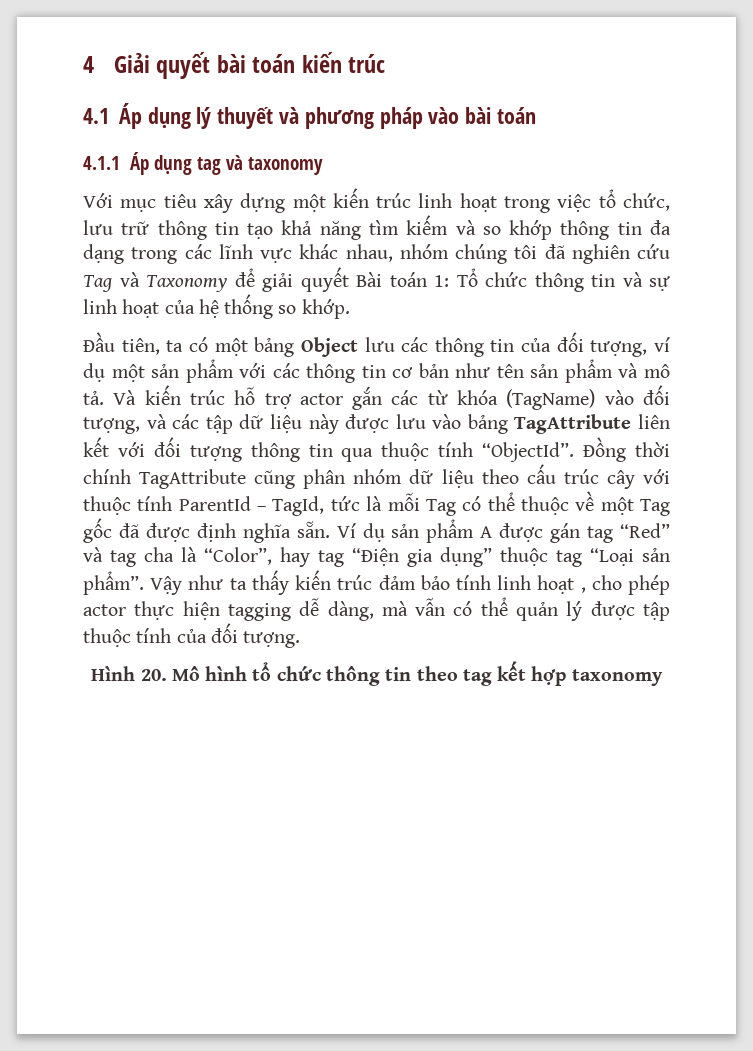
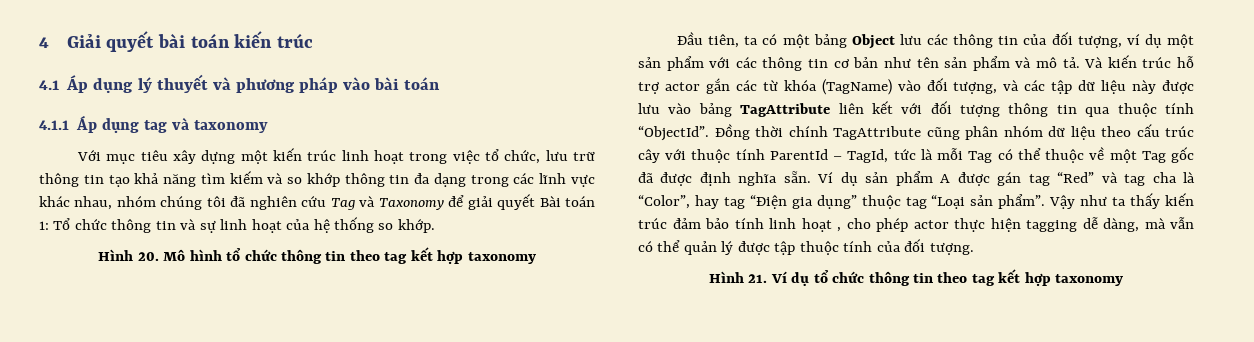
+ Hình 20. Mô hình tổ chức thông tin theo tag kết hợp taxonomy
- Hình 20. Mô hình tổ chức thông tin theo tag kết hợp taxonomy
+ Hình 21. Ví dụ tổ chức thông tin theo tag kết hợp taxonomy

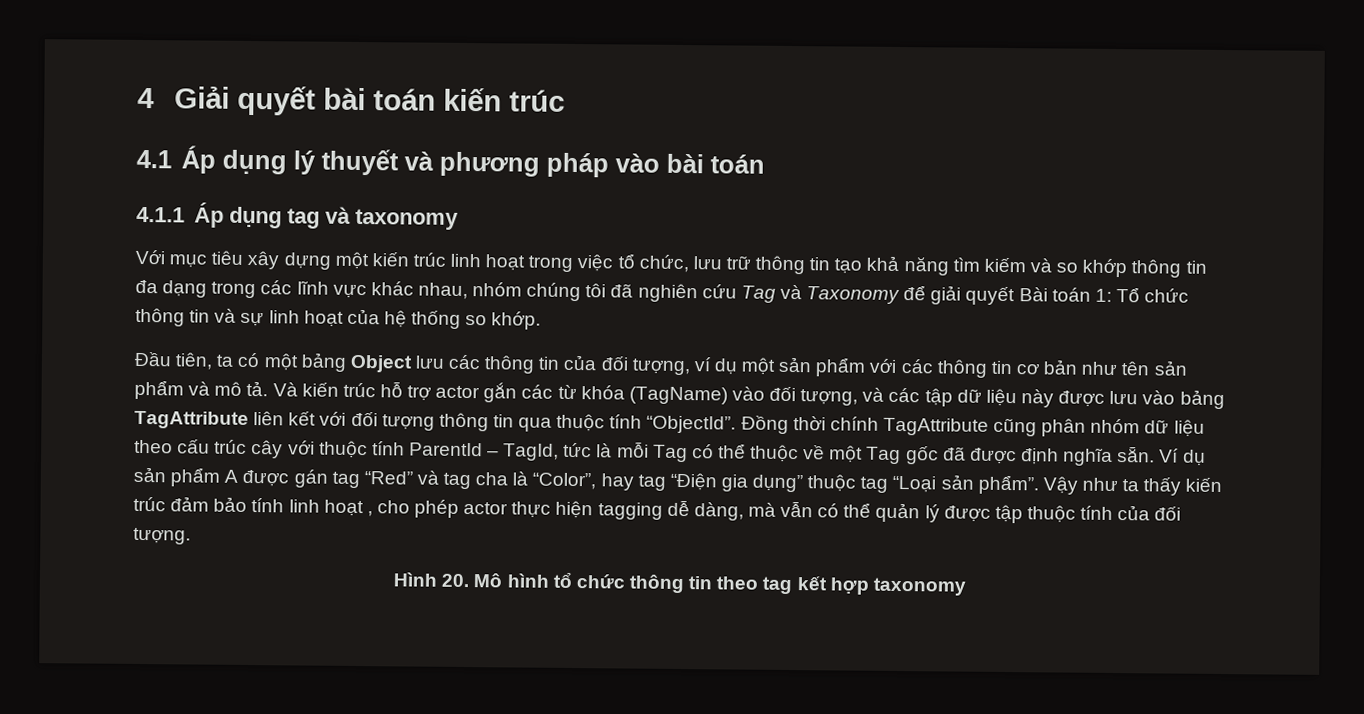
- Hình 20. Mô hình tổ chức thông tin theo tag kết hợp taxonomy
- Hình 21. Ví dụ tổ chức thông tin theo tag kết hợp taxonomy
+ Hình 20. Mô hình tổ chức thông tin theo tag kết hợp taxonomy

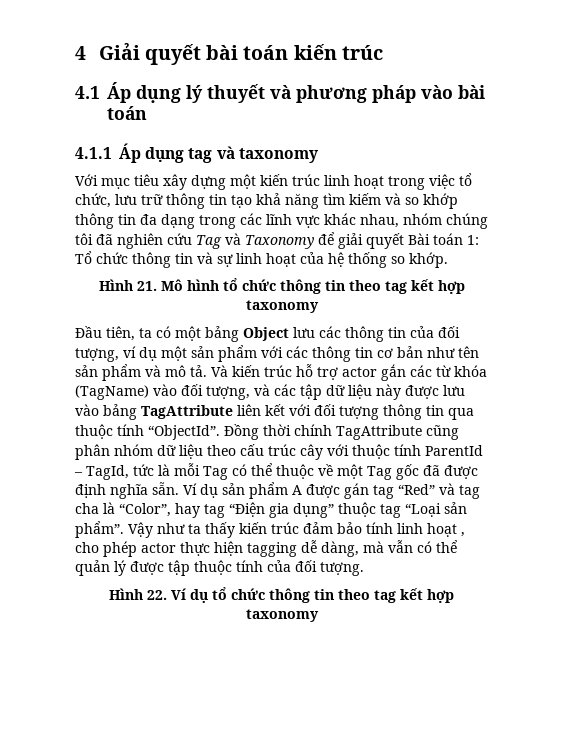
+ Hình 21. Mô hình tổ chức thông tin theo tag kết hợp taxonomy
- Hình 20. Mô hình tổ chức thông tin theo tag kết hợp taxonomy
+ Hình 22. Ví dụ tổ chức thông tin theo tag kết hợp taxonomy

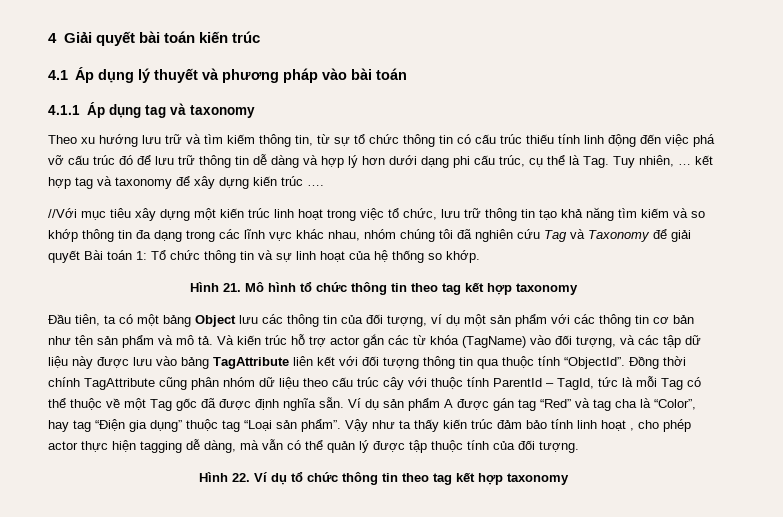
- Với mục tiêu xây dựng một kiến trúc linh hoạt trong việc tổ chức, lưu trữ thông tin tạo khả năng tìm kiếm và so khớp thông tin đa dạng trong các lĩnh vực khác nhau, nhóm chúng tôi đã nghiên cứu Tag và Taxonomy để giải quyết Bài toán 1:
+ Theo xu hướng lưu trữ và tìm kiếm thông tin, từ sự tổ chức thông tin có cấu trúc thiếu tính linh động đến việc phá vỡ cấu trúc đó để lưu trữ thông tin dễ dàng và hợp lý hơn dưới dạng phi cấu trúc, cụ thể là Tag. Tuy nhiên, … kết hợp tag và taxonomy để xây dựng kiến trúc ….
+ //Với mục tiêu xây dựng một kiến trúc linh hoạt trong việc tổ chức, lưu trữ thông tin tạo khả năng tìm kiếm và so khớp thông tin đa dạng trong các lĩnh vực khác nhau, nhóm chúng tôi đã nghiên cứu Tag và Taxonomy để giải quyết Bài toán 1:

